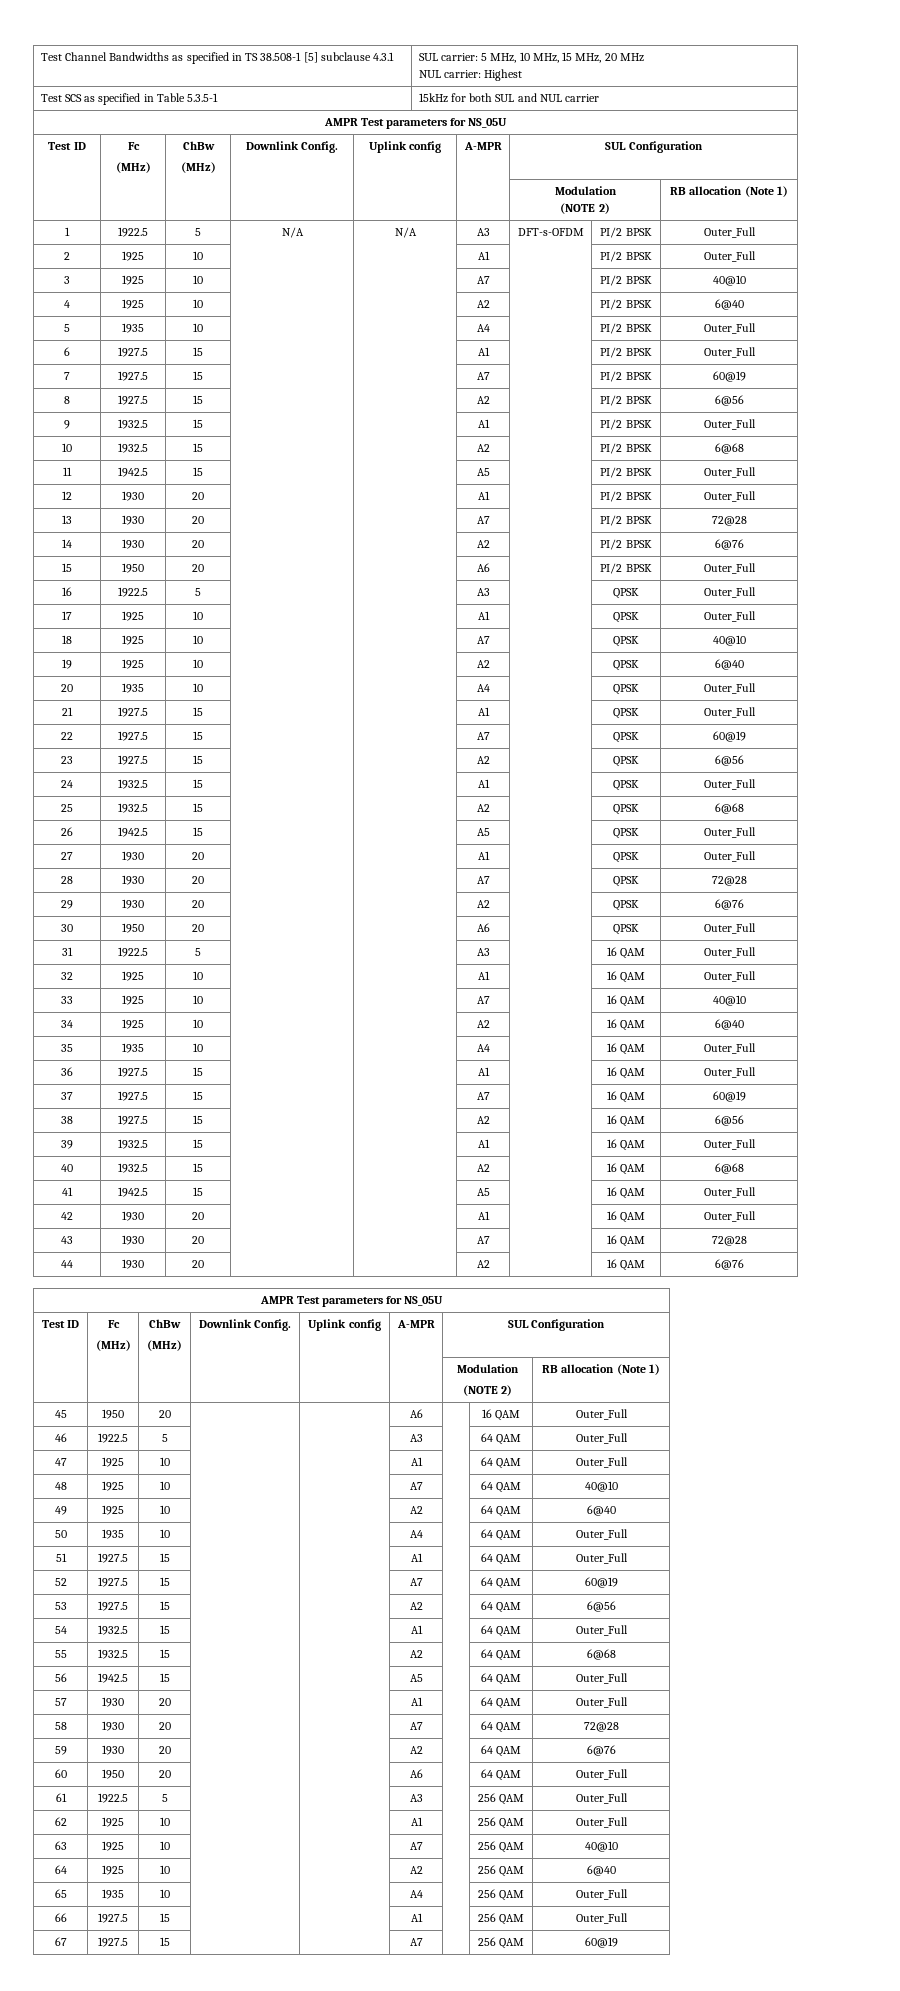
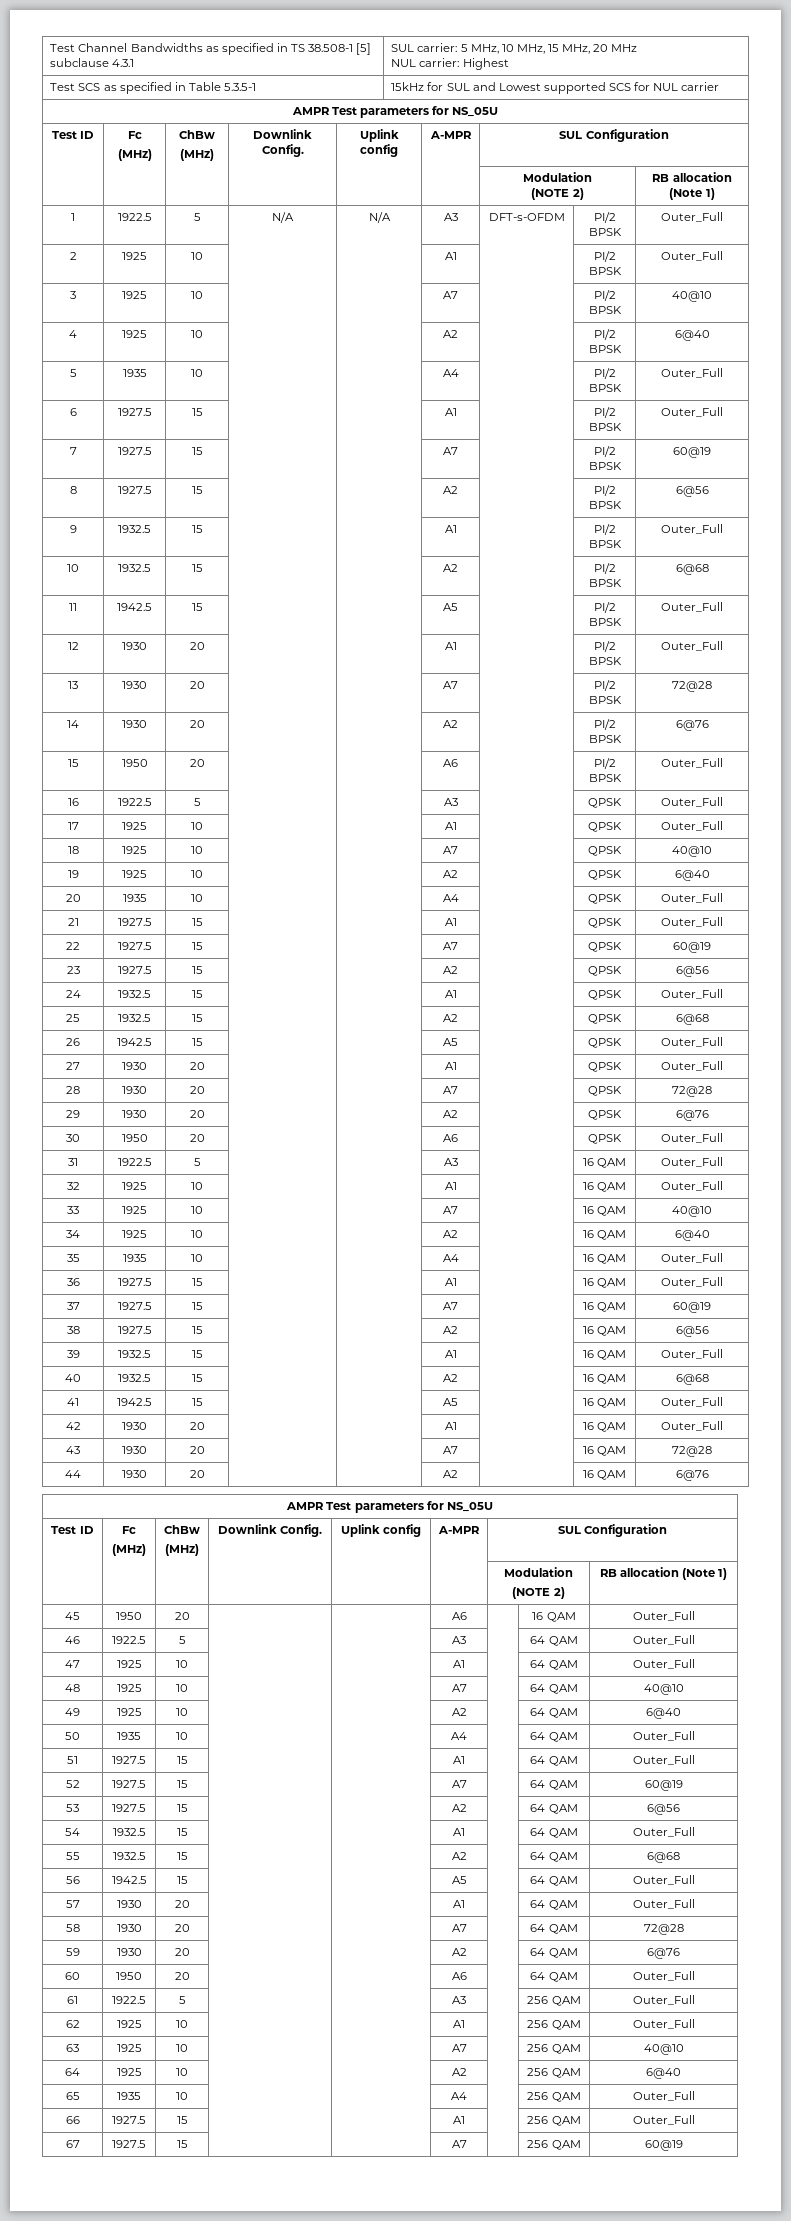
- Test SCS as specified in Table 5.3.5-1 | 15kHz for both SUL and NUL carrier
+ Test SCS as specified in Table 5.3.5-1 | 15kHz for SUL and Lowest supported SCS for NUL carrier

